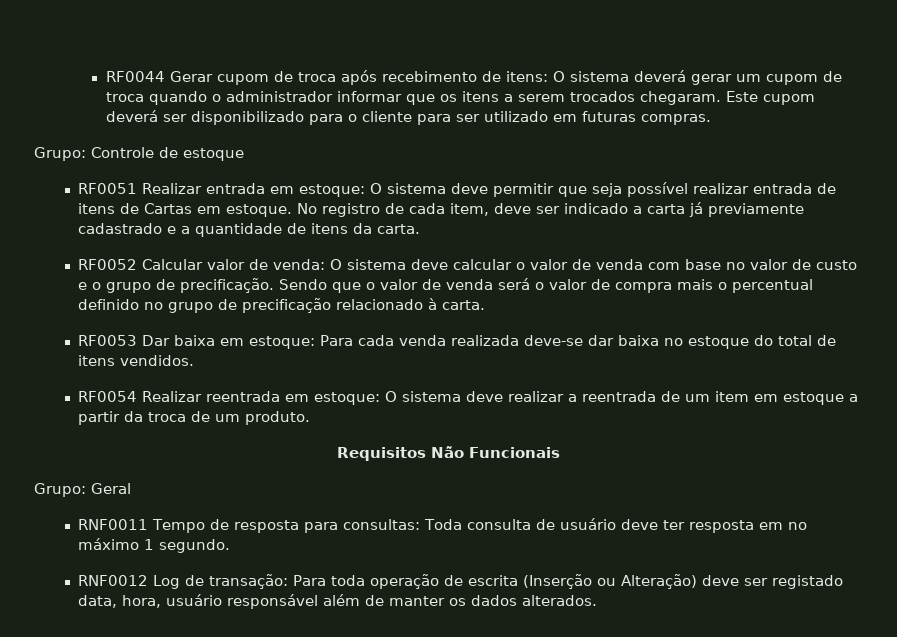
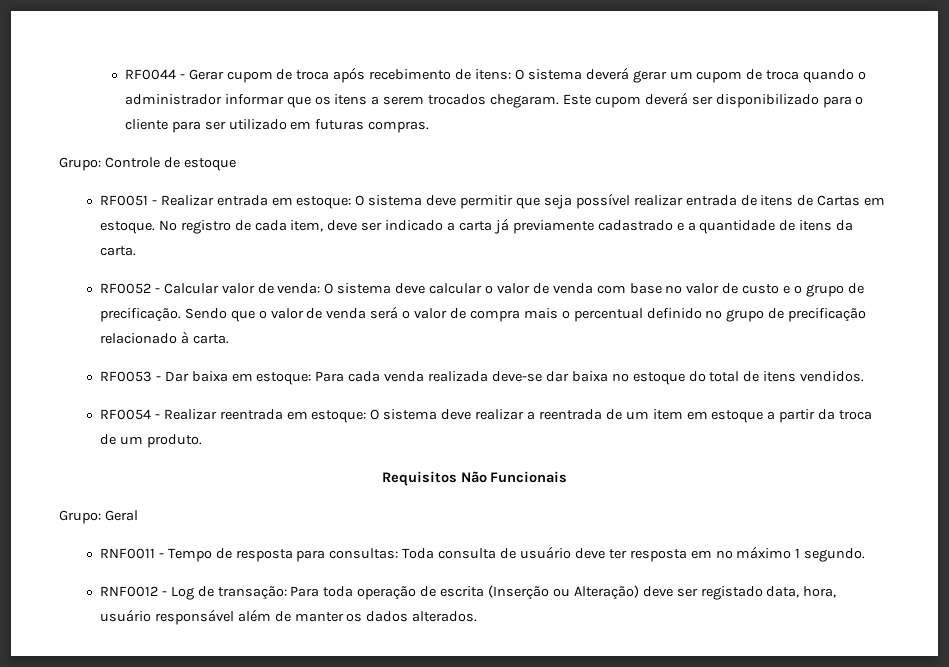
- RF0044 Gerar cupom de troca após recebimento de itens: O sistema deverá gerar um cupom de troca quando o administrador informar que os itens a serem trocados chegaram.
+ RF0044 - Gerar cupom de troca após recebimento de itens: O sistema deverá gerar um cupom de troca quando o administrador informar que os itens a serem trocados chegaram.
- RF0051 Realizar entrada em estoque: O sistema deve permitir que seja possível realizar entrada de itens de Cartas em estoque.
+ RF0051 - Realizar entrada em estoque: O sistema deve permitir que seja possível realizar entrada de itens de Cartas em estoque.
- RF0052 Calcular valor de venda: O sistema deve calcular o valor de venda com base no valor de custo e o grupo de precificação.
+ RF0052 - Calcular valor de venda: O sistema deve calcular o valor de venda com base no valor de custo e o grupo de precificação.
- RF0053 Dar baixa em estoque: Para cada venda realizada deve-se dar baixa no estoque do total de itens vendidos.
+ RF0053 - Dar baixa em estoque: Para cada venda realizada deve-se dar baixa no estoque do total de itens vendidos.
- RF0054 Realizar reentrada em estoque: O sistema deve realizar a reentrada de um item em estoque a partir da troca de um produto.
+ RF0054 - Realizar reentrada em estoque: O sistema deve realizar a reentrada de um item em estoque a partir da troca de um produto.
- RNF0011 Tempo de resposta para consultas: Toda consulta de usuário deve ter resposta em no máximo 1 segundo.
+ RNF0011 - Tempo de resposta para consultas: Toda consulta de usuário deve ter resposta em no máximo 1 segundo.
- RNF0012 Log de transação: Para toda operação de escrita (Inserção ou Alteração) deve ser registado data, hora, usuário responsável além de manter os dados alterados.
+ RNF0012 - Log de transação: Para toda operação de escrita (Inserção ou Alteração) deve ser registado data, hora, usuário responsável além de manter os dados alterados.

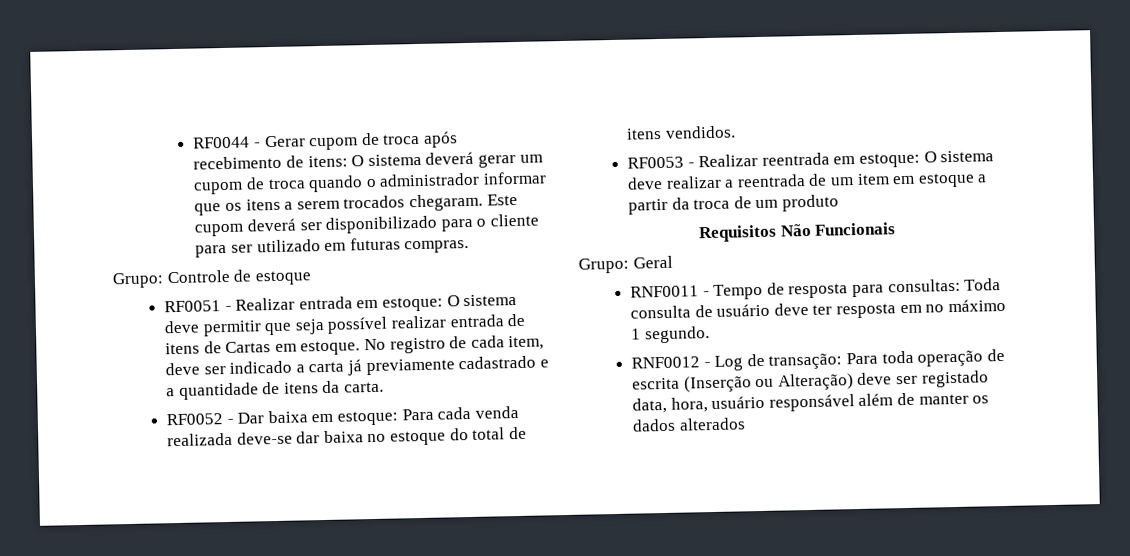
- RF0052 - Calcular valor de venda: O sistema deve calcular o valor de venda com base no valor de custo e o grupo de precificação. Sendo que o valor de venda será o valor de compra mais o percentual definido no grupo de precificação relacionado à carta.
- RF0053 - Dar baixa em estoque: Para cada venda realizada deve-se dar baixa no estoque do total de itens vendidos.
+ RF0052 - Dar baixa em estoque: Para cada venda realizada deve-se dar baixa no estoque do total de itens vendidos.
- RF0054 - Realizar reentrada em estoque: O sistema deve realizar a reentrada de um item em estoque a partir da troca de um produto.
+ RF0053 - Realizar reentrada em estoque: O sistema deve realizar a reentrada de um item em estoque a partir da troca de um produto
- RNF0012 - Log de transação: Para toda operação de escrita (Inserção ou Alteração) deve ser registado data, hora, usuário responsável além de manter os dados alterados.
+ RNF0012 - Log de transação: Para toda operação de escrita (Inserção ou Alteração) deve ser registado data, hora, usuário responsável além de manter os dados alterados

